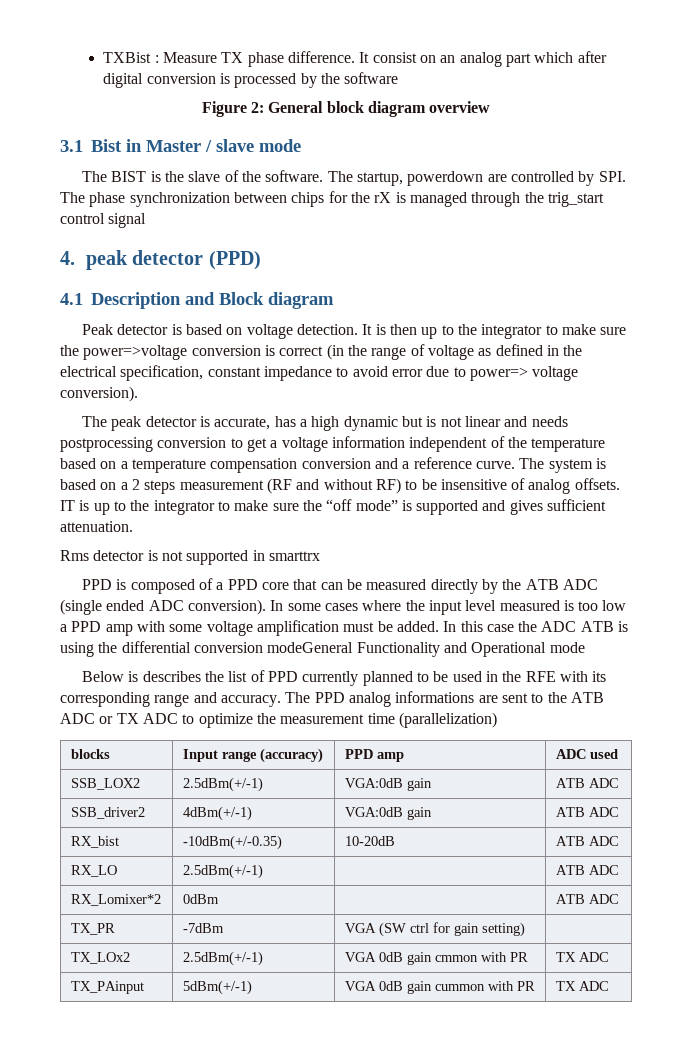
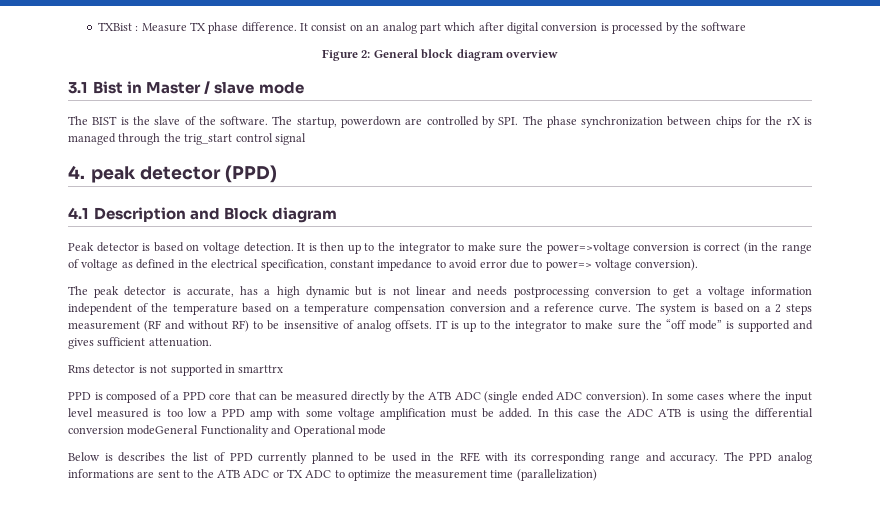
- blocks | Input range (accuracy) | PPD amp | ADC used
- SSB_LOX2 | 2.5dBm(+/-1) | VGA:0dB gain | ATB ADC
- SSB_driver2 | 4dBm(+/-1) | VGA:0dB gain | ATB ADC
- RX_bist | -10dBm(+/-0.35) | 10-20dB | ATB ADC
- RX_LO | 2.5dBm(+/-1) | | ATB ADC
- RX_Lomixer*2 | 0dBm | | ATB ADC
- TX_PR | -7dBm | VGA (SW ctrl for gain setting) |
- TX_LOx2 | 2.5dBm(+/-1) | VGA 0dB gain cmmon with PR | TX ADC
- TX_PAinput | 5dBm(+/-1) | VGA 0dB gain cummon with PR | TX ADC

